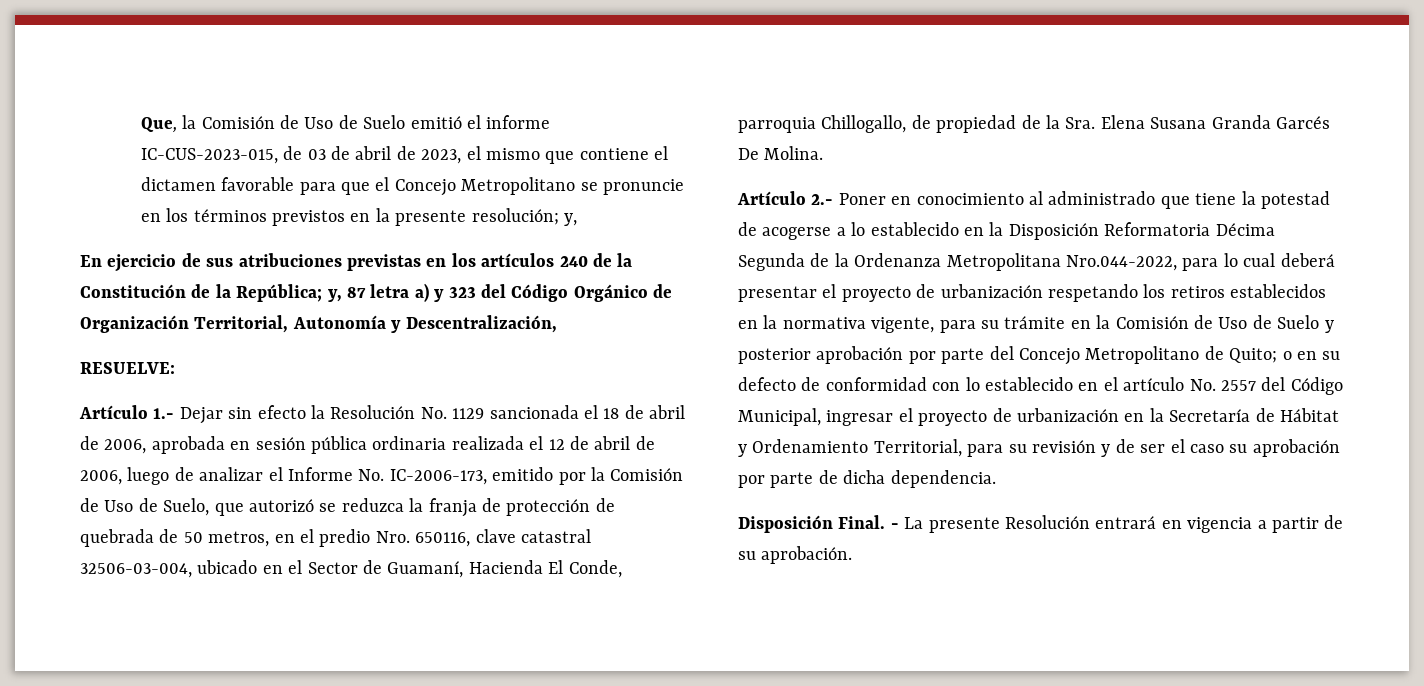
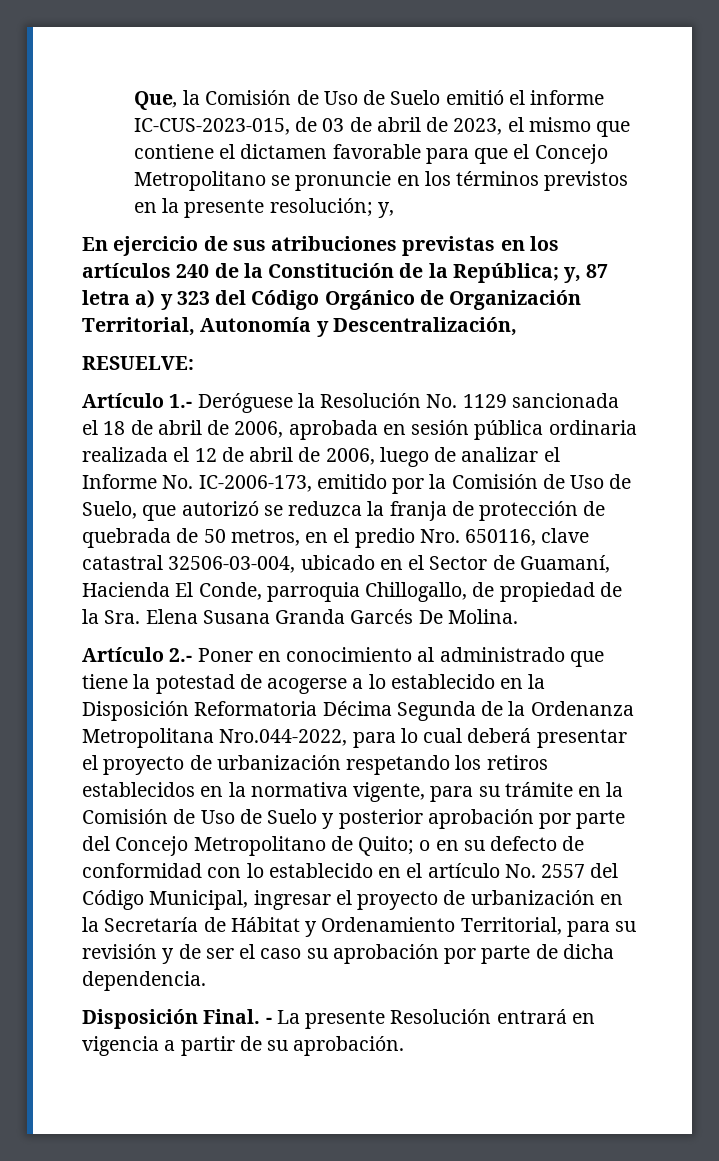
- Artículo 1.- Dejar sin efecto la Resolución No. 1129 sancionada el 18 de abril de 2006, aprobada en sesión pública ordinaria realizada el 12 de abril de 2006, luego de analizar el Informe No. IC-2006-173, emitido por la Comisión de Uso de Suelo, que autorizó se reduzca la franja de protección de quebrada de 50 metros, en el predio Nro. 650116, clave catastral 32506-03-004, ubicado en el Sector de Guamaní, Hacienda El Conde, parroquia Chillogallo, de propiedad de la Sra. Elena Susana Granda Garcés De Molina.
+ Artículo 1.- Deróguese la Resolución No. 1129 sancionada el 18 de abril de 2006, aprobada en sesión pública ordinaria realizada el 12 de abril de 2006, luego de analizar el Informe No. IC-2006-173, emitido por la Comisión de Uso de Suelo, que autorizó se reduzca la franja de protección de quebrada de 50 metros, en el predio Nro. 650116, clave catastral 32506-03-004, ubicado en el Sector de Guamaní, Hacienda El Conde, parroquia Chillogallo, de propiedad de la Sra. Elena Susana Granda Garcés De Molina.

